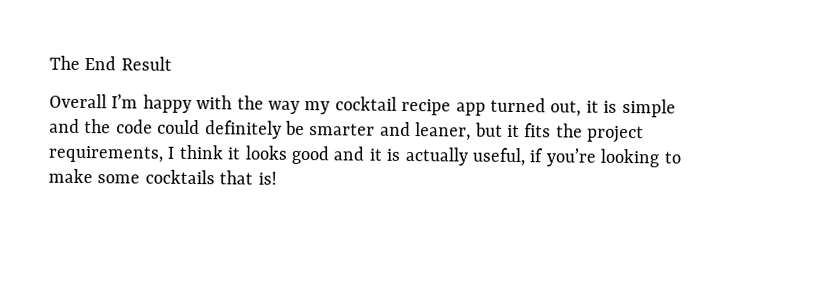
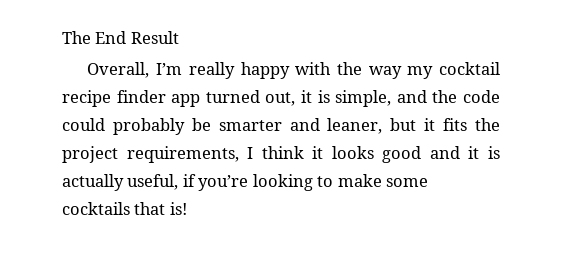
- Overall I’m happy with the way my cocktail recipe app turned out, it is simple and the code could definitely be smarter and leaner, but it fits the project requirements, I think it looks good and it is actually useful, if you’re looking to make some cocktails that is!
+ Overall, I’m really happy with the way my cocktail recipe finder app turned out, it is simple, and the code could probably be smarter and leaner, but it fits the project requirements, I think it looks good and it is actually useful, if you’re looking to make some cocktails that is!

